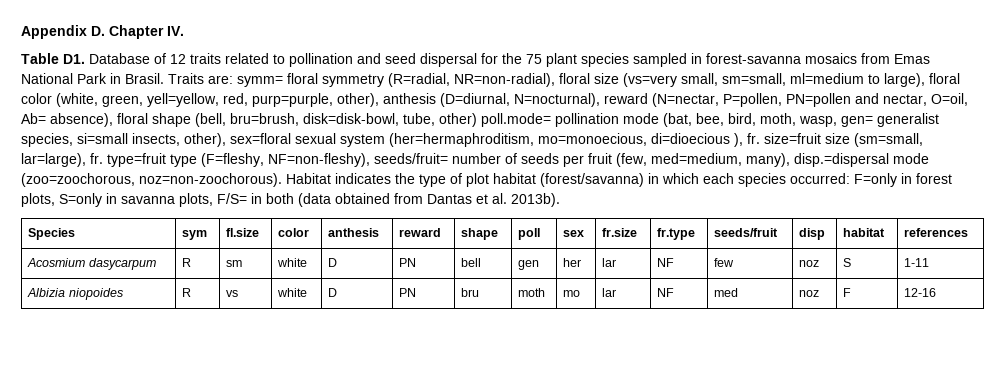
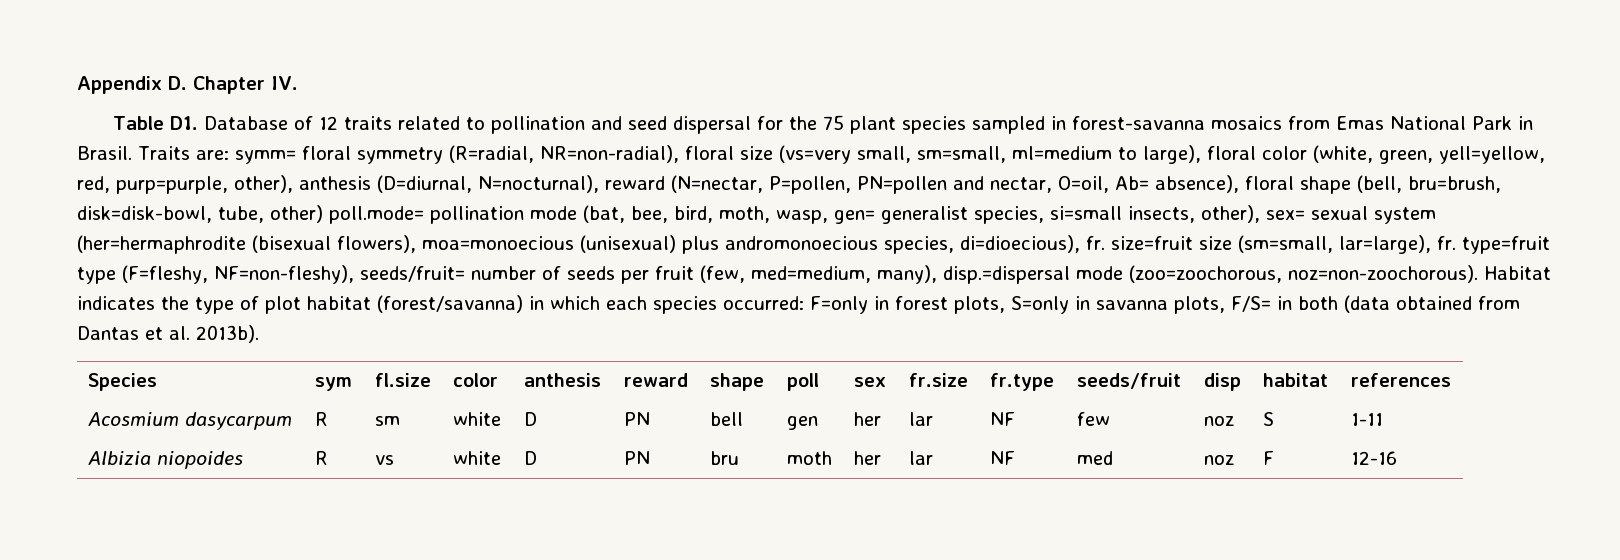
- symm= floral symmetry (R=radial, NR=non-radial), floral size (vs=very small, sm=small, ml=medium to large), floral color (white, green, yell=yellow, red, purp=purple, other), anthesis (D=diurnal, N=nocturnal), reward (N=nectar, P=pollen, PN=pollen and nectar, O=oil, Ab= absence), floral shape (bell, bru=brush, disk=disk-bowl, tube, other) poll.mode= pollination mode (bat, bee, bird, moth, wasp, gen= generalist species, si=small insects, other), sex=floral sexual system (her=hermaphroditism, mo=monoecious, di=dioecious ), fr. size=fruit size (sm=small, lar=large), fr. type=fruit type (F=fleshy, NF=non-fleshy), seeds/fruit= number of seeds per fruit (few, med=medium, many), disp.=dispersal mode (zoo=zoochorous, noz=non-zoochorous).
+ symm= floral symmetry (R=radial, NR=non-radial), floral size (vs=very small, sm=small, ml=medium to large), floral color (white, green, yell=yellow, red, purp=purple, other), anthesis (D=diurnal, N=nocturnal), reward (N=nectar, P=pollen, PN=pollen and nectar, O=oil, Ab= absence), floral shape (bell, bru=brush, disk=disk-bowl, tube, other) poll.mode= pollination mode (bat, bee, bird, moth, wasp, gen= generalist species, si=small insects, other), sex= sexual system (her=hermaphrodite (bisexual flowers), moa=monoecious (unisexual) plus andromonoecious species, di=dioecious), fr. size=fruit size (sm=small, lar=large), fr. type=fruit type (F=fleshy, NF=non-fleshy), seeds/fruit= number of seeds per fruit (few, med=medium, many), disp.=dispersal mode (zoo=zoochorous, noz=non-zoochorous).
- Albizia niopoides | R | vs | white | D | PN | bru | moth | mo | lar | NF | med | noz | F | 12-16
+ Albizia niopoides | R | vs | white | D | PN | bru | moth | her | lar | NF | med | noz | F | 12-16

